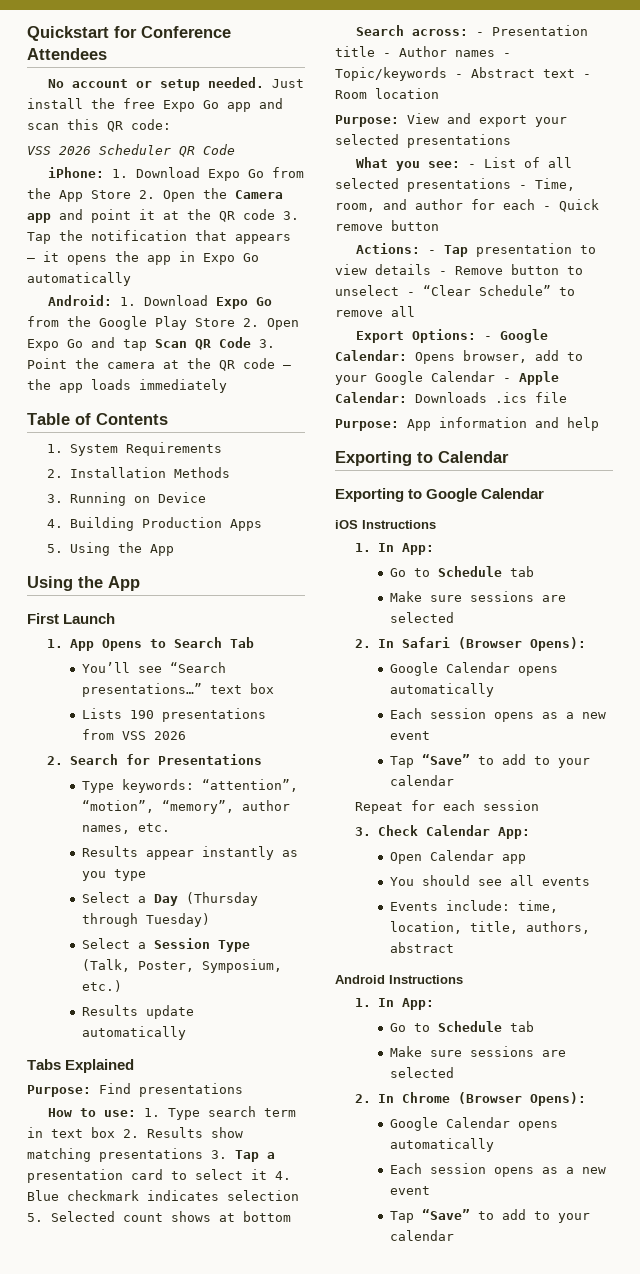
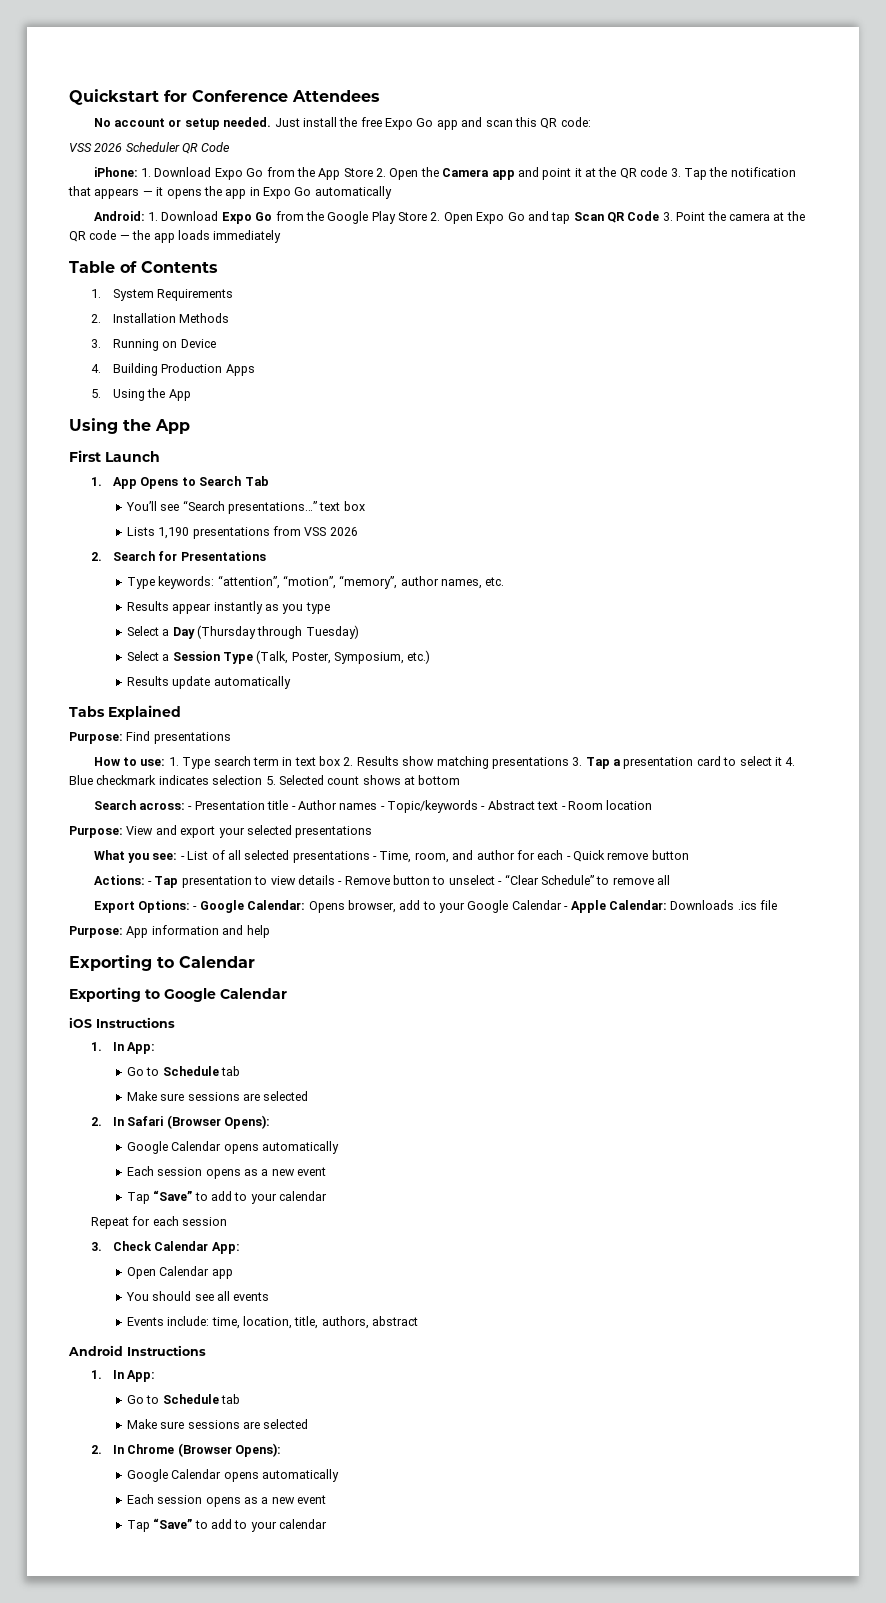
- Lists 190 presentations from VSS 2026
+ Lists 1,190 presentations from VSS 2026

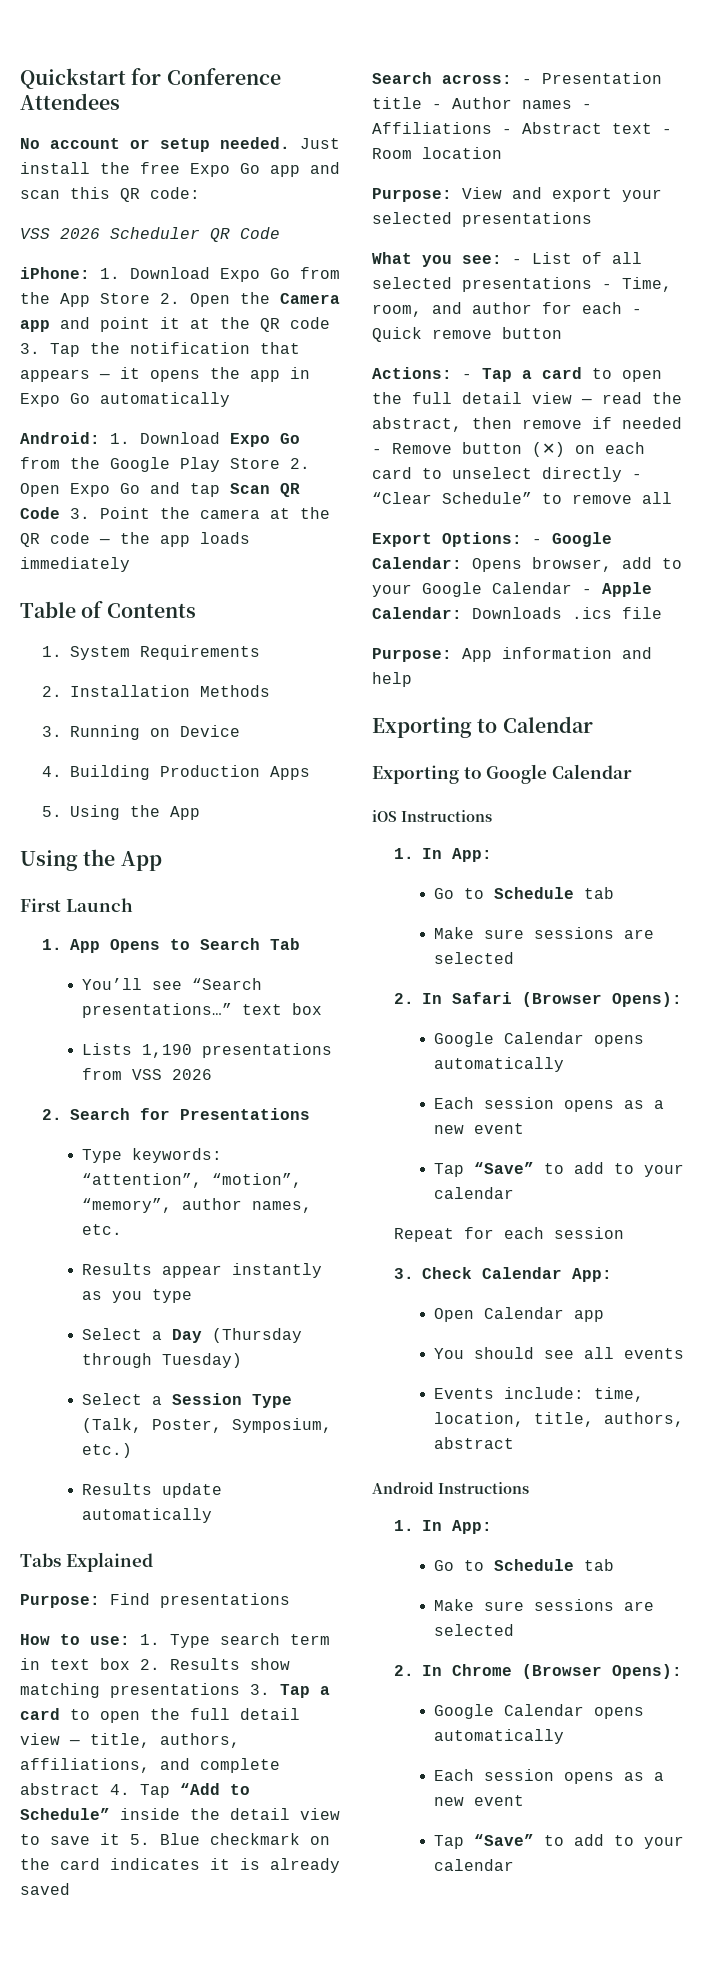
- How to use: 1. Type search term in text box 2. Results show matching presentations 3. Tap a presentation card to select it 4. Blue checkmark indicates selection 5. Selected count shows at bottom
+ How to use: 1. Type search term in text box 2. Results show matching presentations 3. Tap a card to open the full detail view — title, authors, affiliations, and complete abstract 4. Tap “Add to Schedule” inside the detail view to save it 5. Blue checkmark on the card indicates it is already saved
- Search across: - Presentation title - Author names - Topic/keywords - Abstract text - Room location
+ Search across: - Presentation title - Author names - Affiliations - Abstract text - Room location
- Actions: - Tap presentation to view details - Remove button to unselect - “Clear Schedule” to remove all
+ Actions: - Tap a card to open the full detail view — read the abstract, then remove if needed - Remove button (✕) on each card to unselect directly - “Clear Schedule” to remove all

